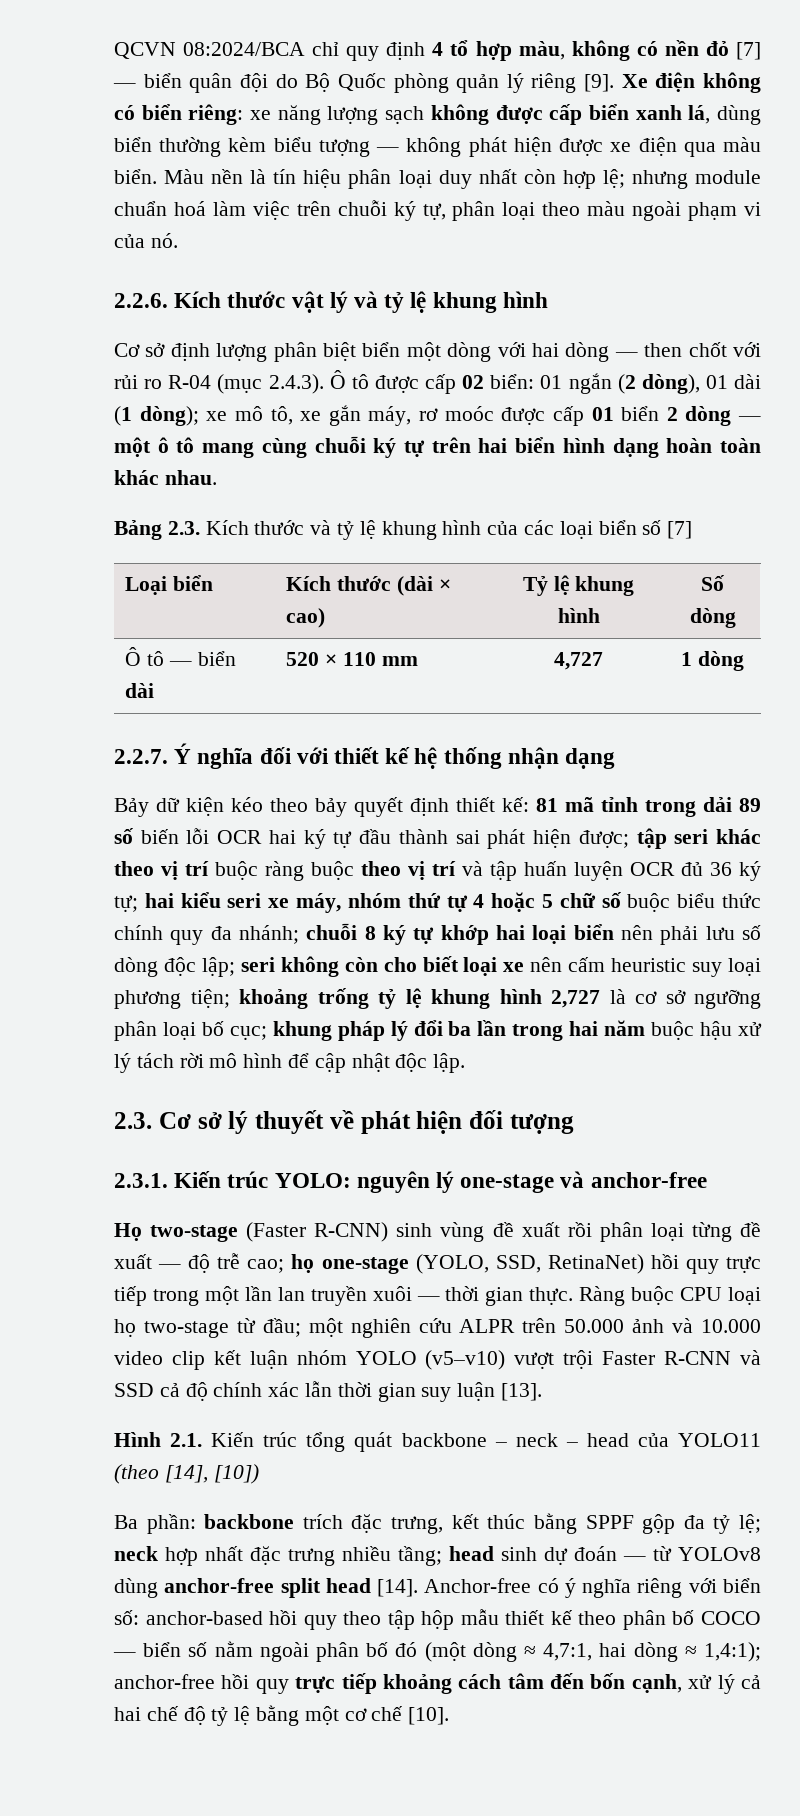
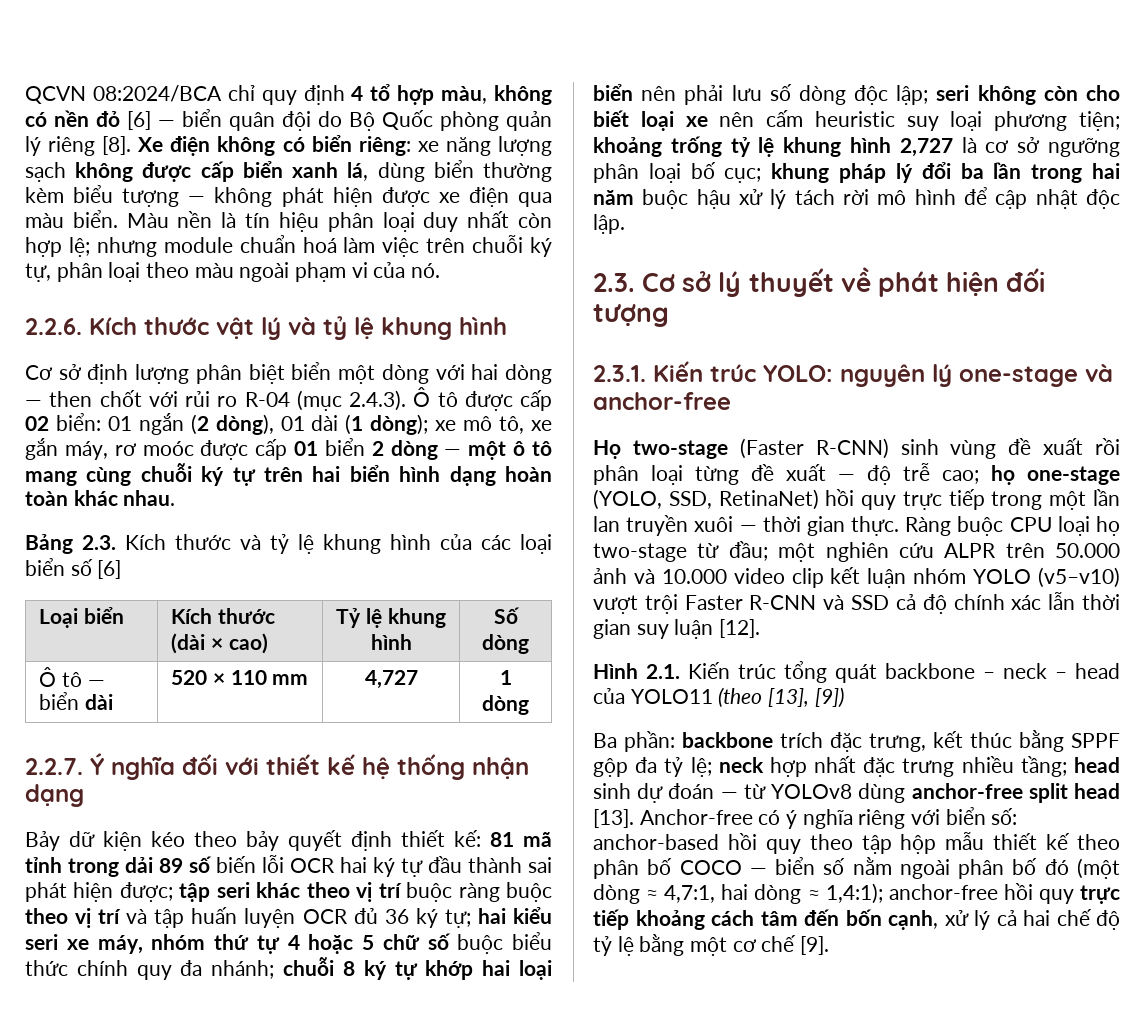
- QCVN 08:2024/BCA chỉ quy định 4 tổ hợp màu, không có nền đỏ [7] — biển quân đội do Bộ Quốc phòng quản lý riêng [9].
+ QCVN 08:2024/BCA chỉ quy định 4 tổ hợp màu, không có nền đỏ [6] — biển quân đội do Bộ Quốc phòng quản lý riêng [8].
- Bảng 2.3. Kích thước và tỷ lệ khung hình của các loại biển số [7]
+ Bảng 2.3. Kích thước và tỷ lệ khung hình của các loại biển số [6]
- Ràng buộc CPU loại họ two-stage từ đầu; một nghiên cứu ALPR trên 50.000 ảnh và 10.000 video clip kết luận nhóm YOLO (v5–v10) vượt trội Faster R-CNN và SSD cả độ chính xác lẫn thời gian suy luận [13].
+ Ràng buộc CPU loại họ two-stage từ đầu; một nghiên cứu ALPR trên 50.000 ảnh và 10.000 video clip kết luận nhóm YOLO (v5–v10) vượt trội Faster R-CNN và SSD cả độ chính xác lẫn thời gian suy luận [12].
- Hình 2.1. Kiến trúc tổng quát backbone – neck – head của YOLO11 (theo [14], [10])
+ Hình 2.1. Kiến trúc tổng quát backbone – neck – head của YOLO11 (theo [13], [9])
- Ba phần: backbone trích đặc trưng, kết thúc bằng SPPF gộp đa tỷ lệ; neck hợp nhất đặc trưng nhiều tầng; head sinh dự đoán — từ YOLOv8 dùng anchor-free split head [14].
+ Ba phần: backbone trích đặc trưng, kết thúc bằng SPPF gộp đa tỷ lệ; neck hợp nhất đặc trưng nhiều tầng; head sinh dự đoán — từ YOLOv8 dùng anchor-free split head [13].
- Anchor-free có ý nghĩa riêng với biển số: anchor-based hồi quy theo tập hộp mẫu thiết kế theo phân bố COCO — biển số nằm ngoài phân bố đó (một dòng ≈ 4,7:1, hai dòng ≈ 1,4:1); anchor-free hồi quy trực tiếp khoảng cách tâm đến bốn cạnh, xử lý cả hai chế độ tỷ lệ bằng một cơ chế [10].
+ Anchor-free có ý nghĩa riêng với biển số: anchor-based hồi quy theo tập hộp mẫu thiết kế theo phân bố COCO — biển số nằm ngoài phân bố đó (một dòng ≈ 4,7:1, hai dòng ≈ 1,4:1); anchor-free hồi quy trực tiếp khoảng cách tâm đến bốn cạnh, xử lý cả hai chế độ tỷ lệ bằng một cơ chế [9].

